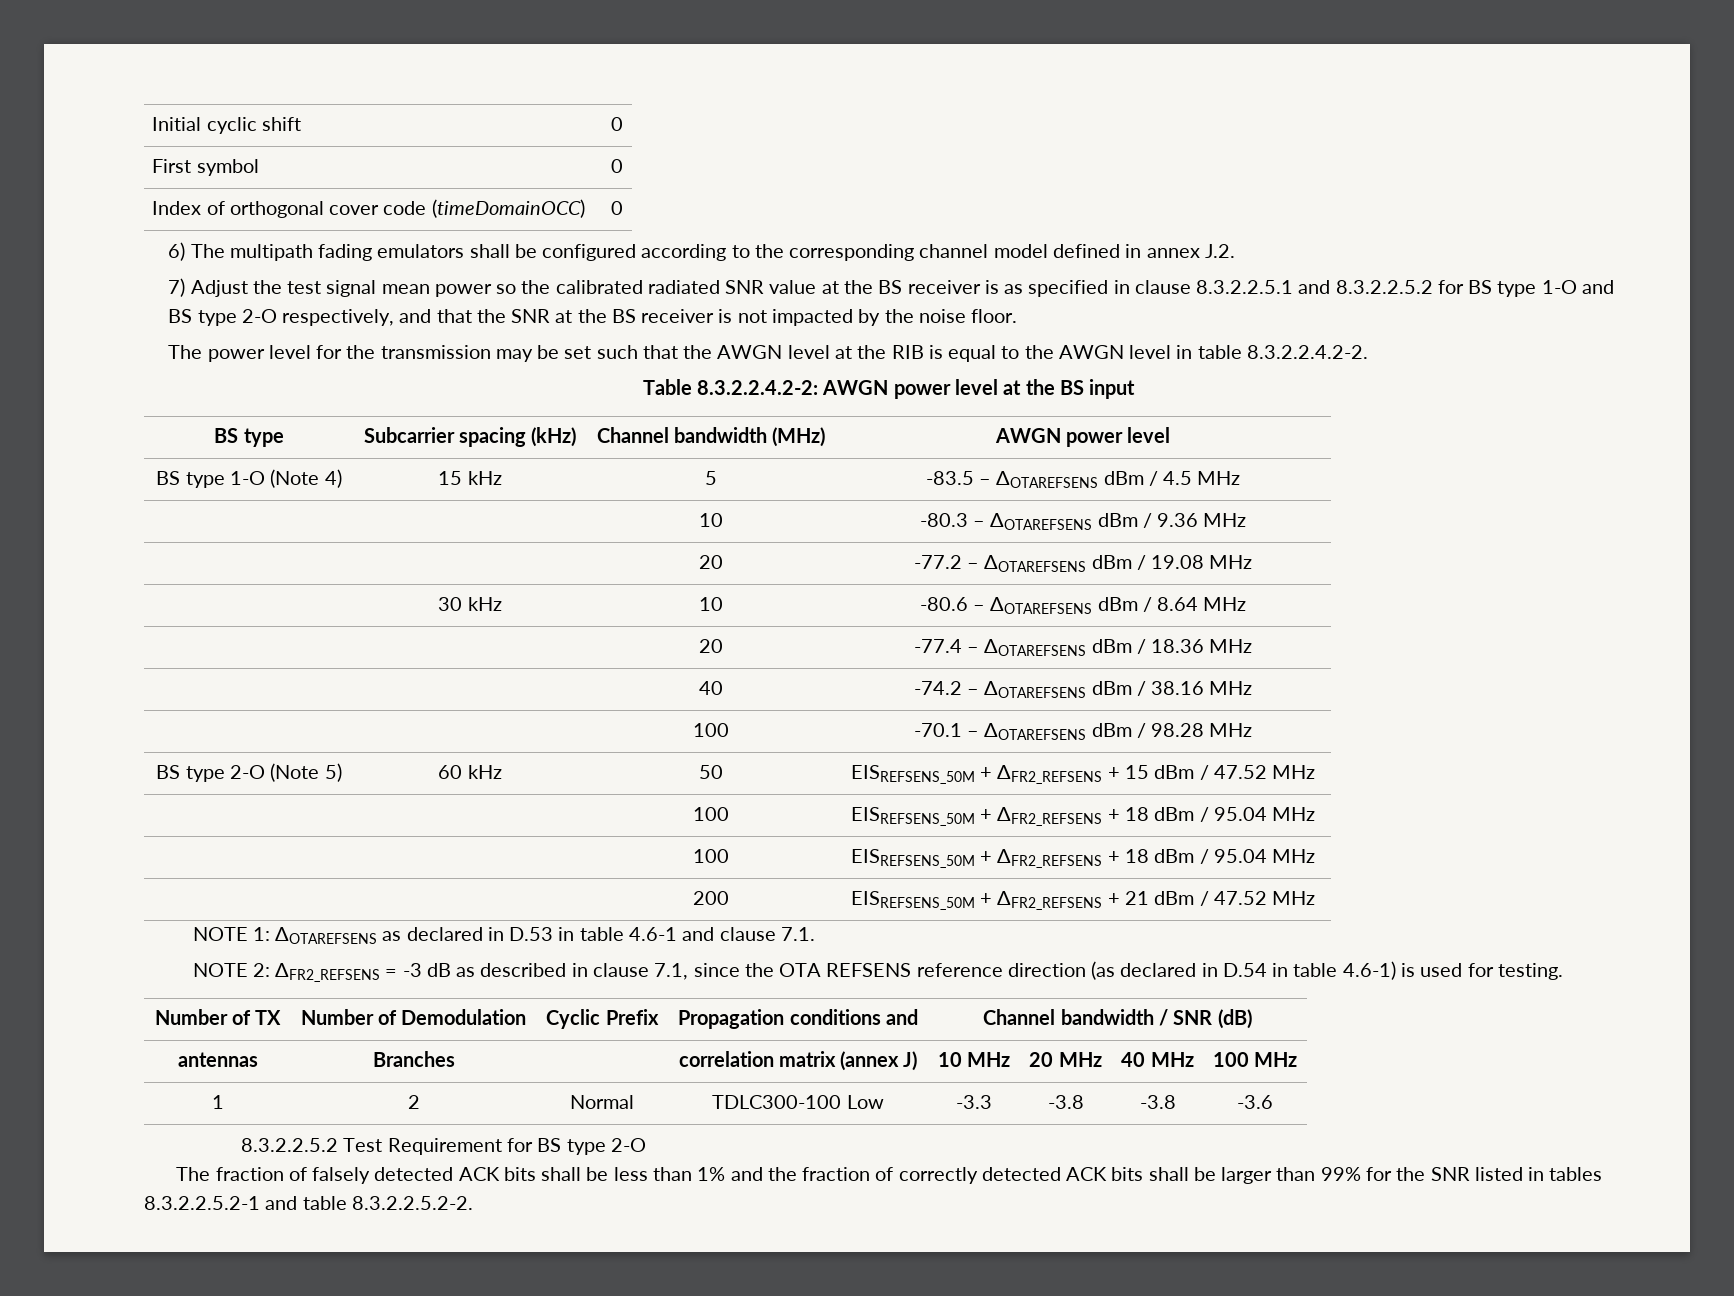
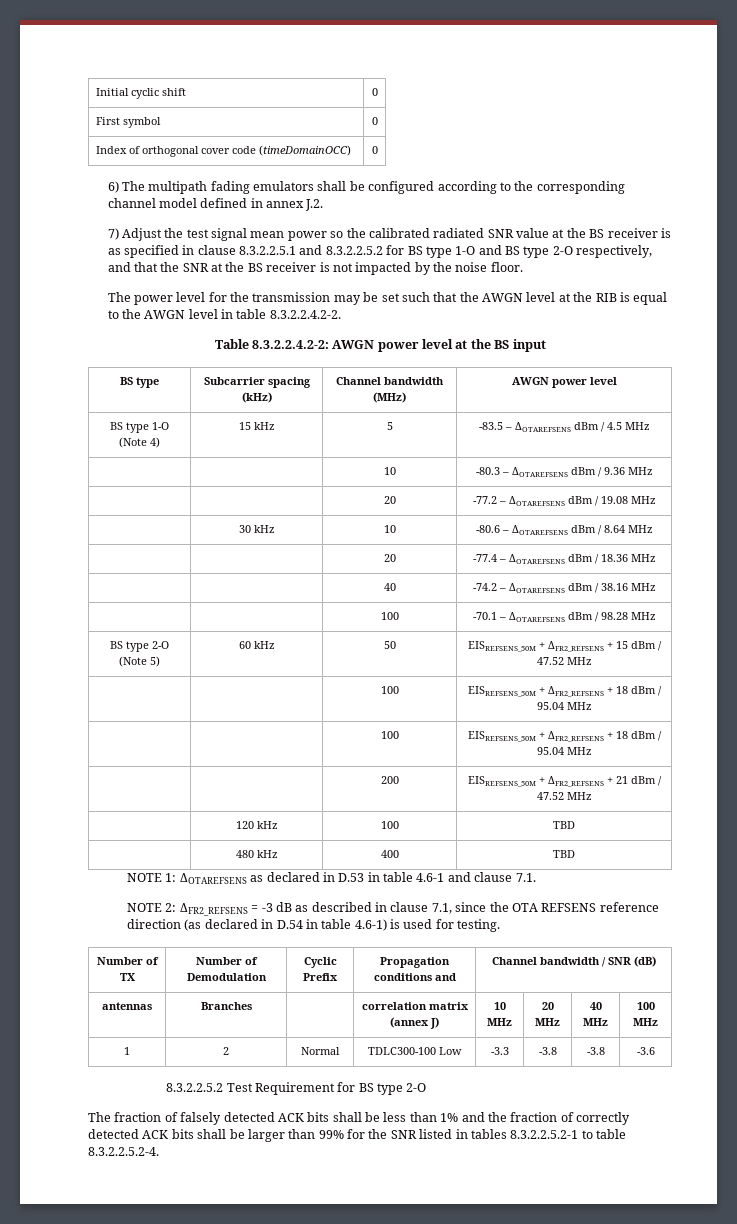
+ | 120 kHz | 100 | TBD
+ | 480 kHz | 400 | TBD
- The fraction of falsely detected ACK bits shall be less than 1% and the fraction of correctly detected ACK bits shall be larger than 99% for the SNR listed in tables 8.3.2.2.5.2-1 and table 8.3.2.2.5.2-2.
+ The fraction of falsely detected ACK bits shall be less than 1% and the fraction of correctly detected ACK bits shall be larger than 99% for the SNR listed in tables 8.3.2.2.5.2-1 to table 8.3.2.2.5.2-4.

